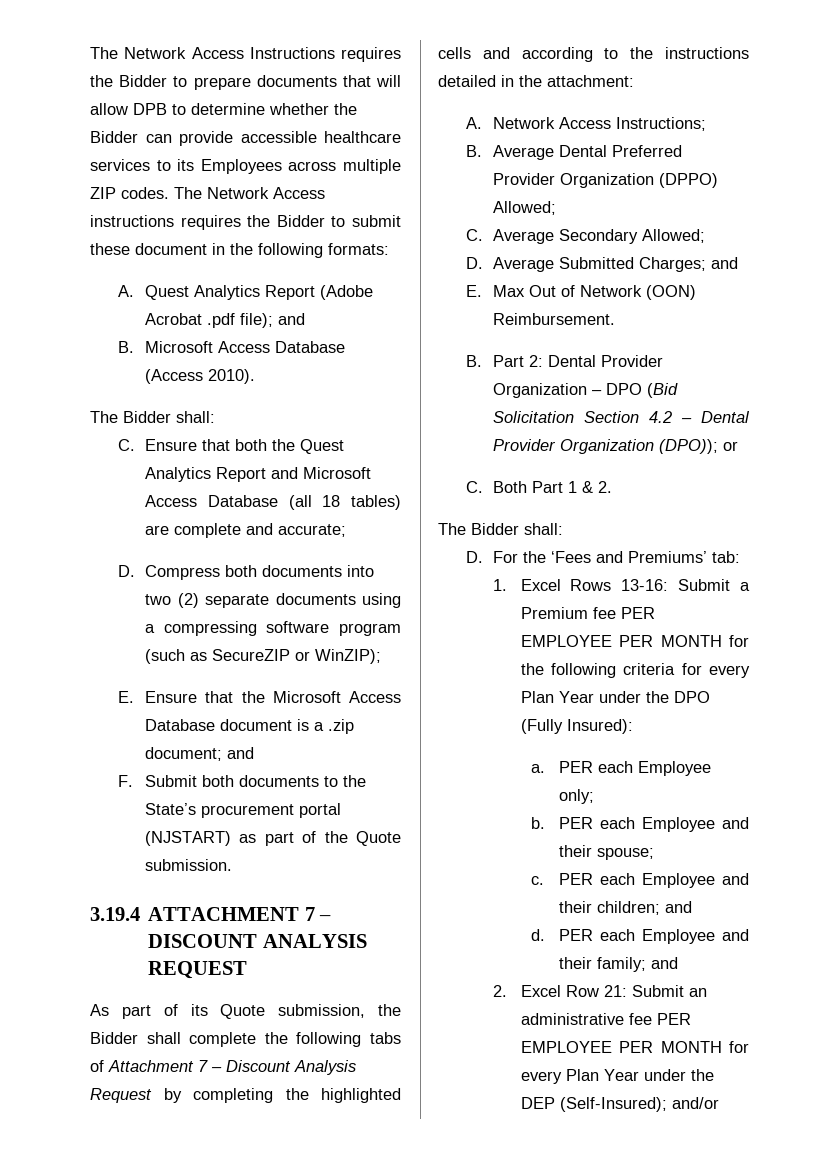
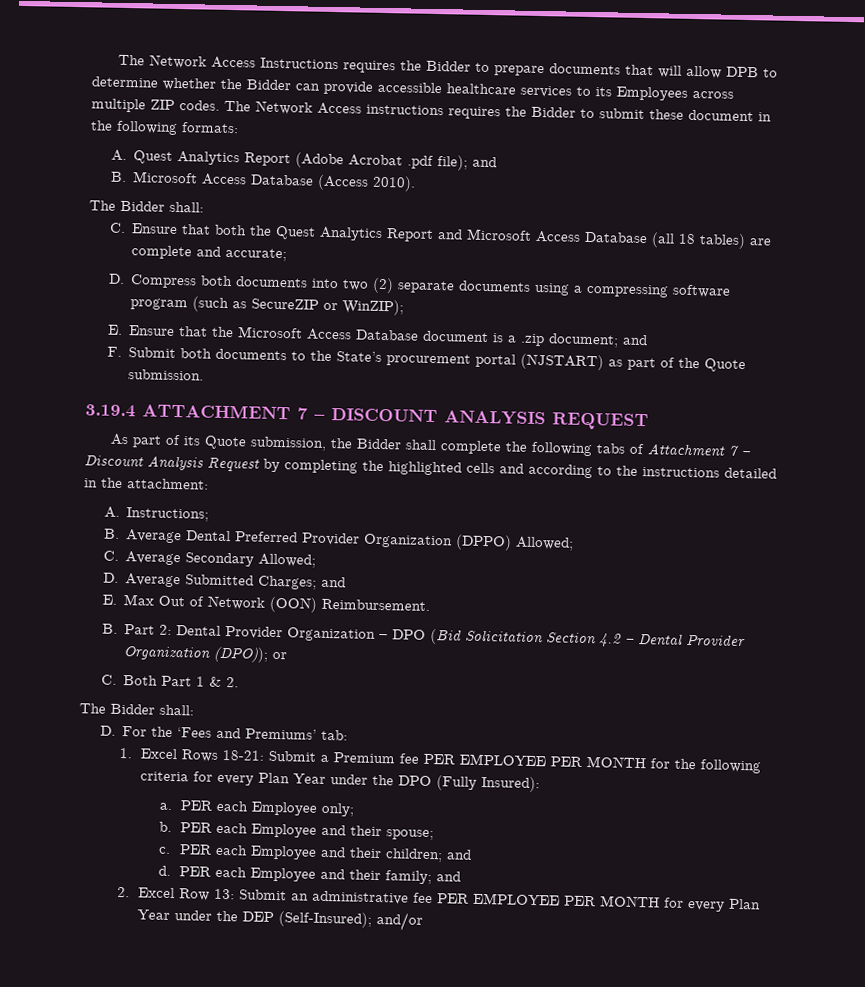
- A. Network Access Instructions;
+ A. Instructions;
- 1. Excel Rows 13-16: Submit a Premium fee PER EMPLOYEE PER MONTH for the following criteria for every Plan Year under the DPO (Fully Insured):
+ 1. Excel Rows 18-21: Submit a Premium fee PER EMPLOYEE PER MONTH for the following criteria for every Plan Year under the DPO (Fully Insured):
- 2. Excel Row 21: Submit an administrative fee PER EMPLOYEE PER MONTH for every Plan Year under the DEP (Self-Insured); and/or
+ 2. Excel Row 13: Submit an administrative fee PER EMPLOYEE PER MONTH for every Plan Year under the DEP (Self-Insured); and/or

